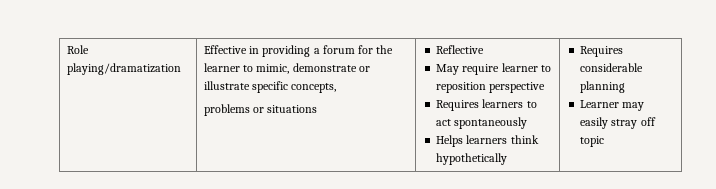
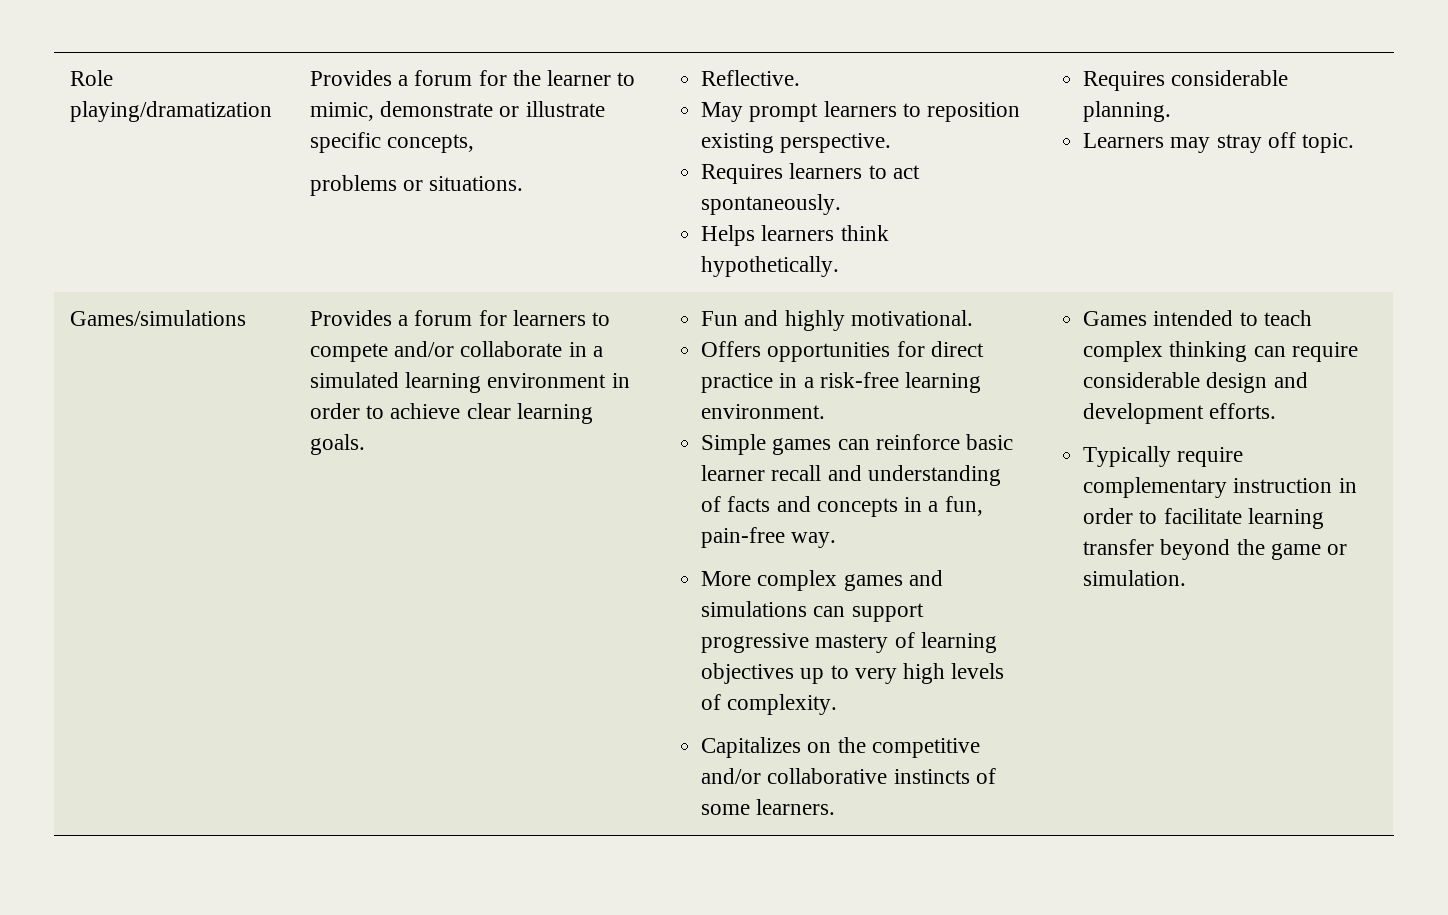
- Effective in providing a forum for the learner to mimic, demonstrate or illustrate specific concepts,
+ Provides a forum for the learner to mimic, demonstrate or illustrate specific concepts,
- problems or situations | Reflective
+ problems or situations. | Reflective.
- May require learner to reposition perspective
+ May prompt learners to reposition existing perspective.
- Requires learners to act spontaneously
+ Requires learners to act spontaneously.
- Helps learners think hypothetically
+ Helps learners think hypothetically.
- Requires considerable planning
- Learner may easily stray off topic
+ Requires considerable planning.
+ Learners may stray off topic.
+ Games/simulations | Provides a forum for learners to compete and/or collaborate in a simulated learning environment in order to achieve clear learning goals. | Fun and highly motivational.
+ Offers opportunities for direct practice in a risk-free learning environment.
+ Simple games can reinforce basic learner recall and understanding of facts and concepts in a fun, pain-free way.
+ More complex games and simulations can support progressive mastery of learning objectives up to very high levels of complexity.
+ Capitalizes on the competitive and/or collaborative instincts of some learners. | Games intended to teach complex thinking can require considerable design and development efforts.
+ Typically require complementary instruction in order to facilitate learning transfer beyond the game or simulation.

